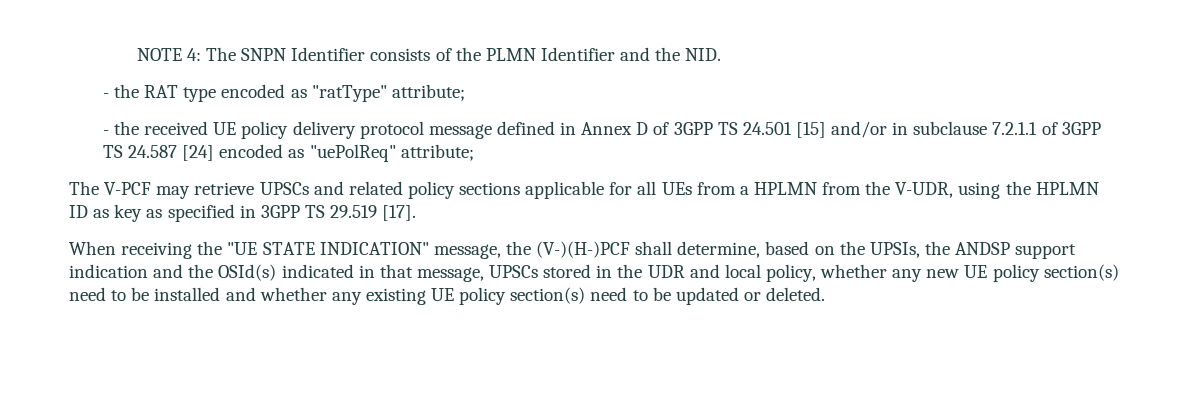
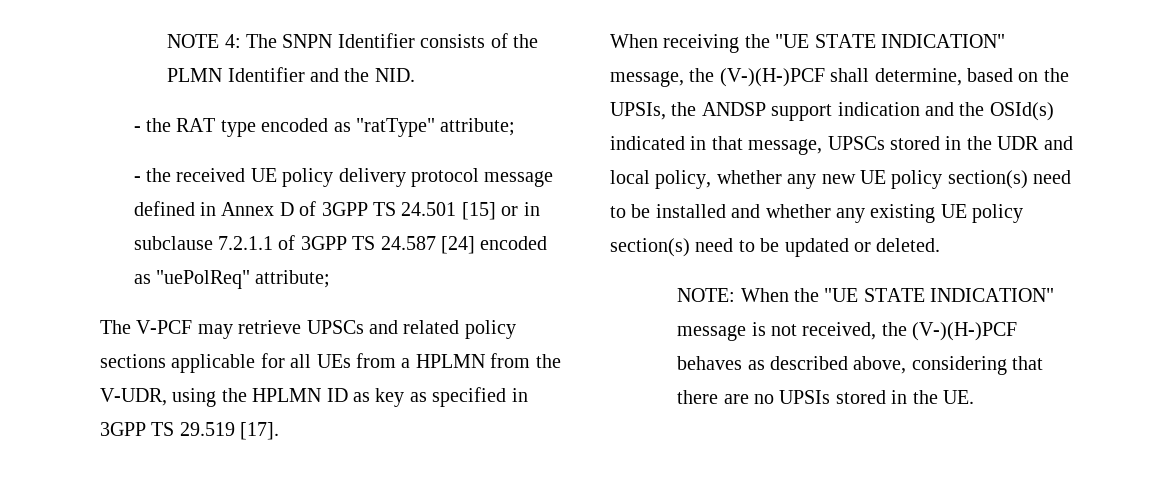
- - the received UE policy delivery protocol message defined in Annex D of 3GPP TS 24.501 [15] and/or in subclause 7.2.1.1 of 3GPP TS 24.587 [24] encoded as "uePolReq" attribute;
+ - the received UE policy delivery protocol message defined in Annex D of 3GPP TS 24.501 [15] or in subclause 7.2.1.1 of 3GPP TS 24.587 [24] encoded as "uePolReq" attribute;
+ NOTE: When the "UE STATE INDICATION" message is not received, the (V-)(H-)PCF behaves as described above, considering that there are no UPSIs stored in the UE.

